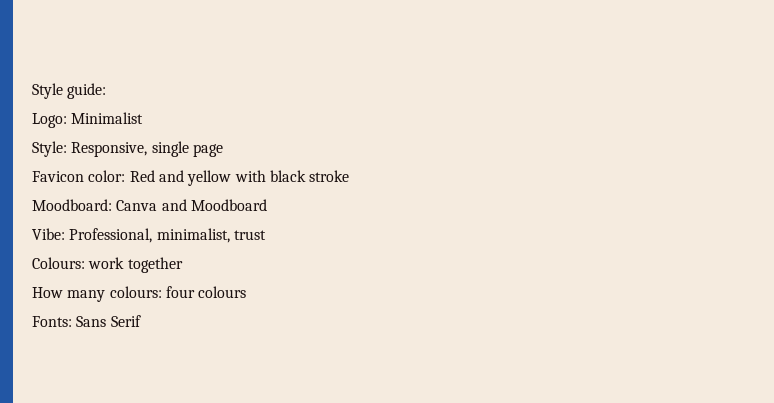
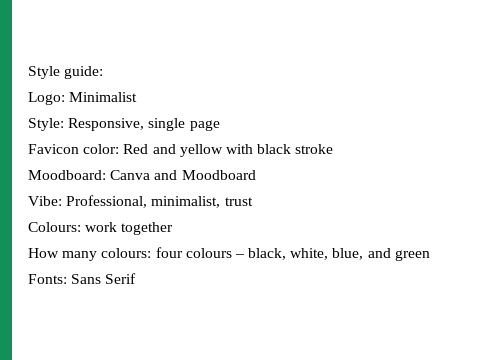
- How many colours: four colours
+ How many colours: four colours – black, white, blue, and green

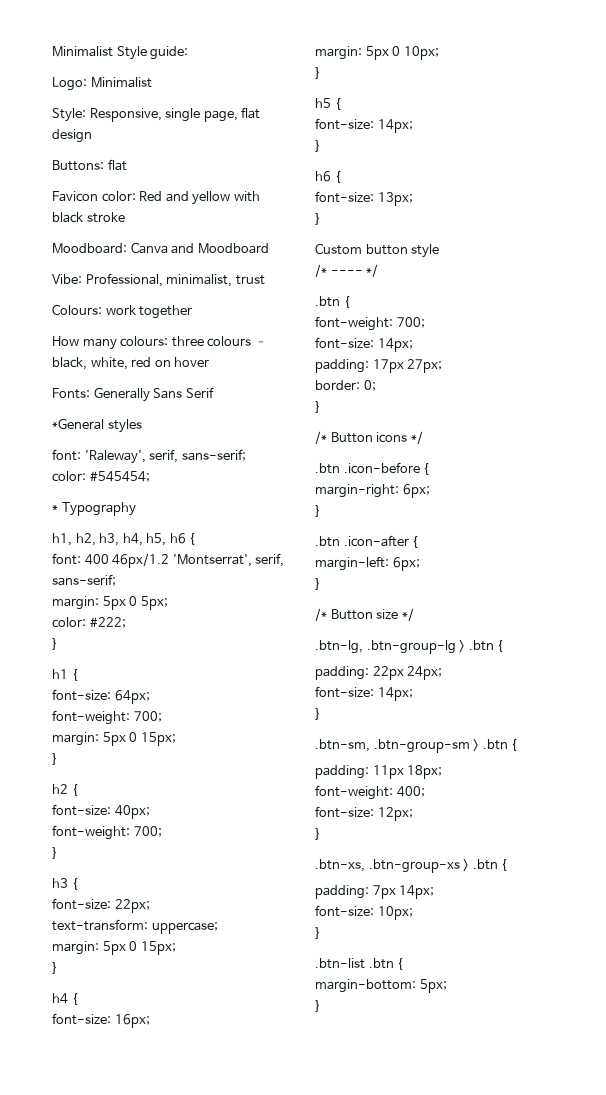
- Style guide:
+ Minimalist Style guide:
- Style: Responsive, single page
+ Style: Responsive, single page, flat design
+ Buttons: flat
- How many colours: four colours – black, white, blue, and green
+ How many colours: three colours – black, white, red on hover
- Fonts: Sans Serif
+ Fonts: Generally Sans Serif
+ *General styles
+ font: 'Raleway', serif, sans-serif;
+ color: #545454;
+ * Typography
+ h1, h2, h3, h4, h5, h6 {
+ font: 400 46px/1.2 'Montserrat', serif, sans-serif;
+ margin: 5px 0 5px;
+ color: #222;
+ }
+ h1 {
+ font-size: 64px;
+ font-weight: 700;
+ margin: 5px 0 15px;
+ }
+ h2 {
+ font-size: 40px;
+ font-weight: 700;
+ }
+ h3 {
+ font-size: 22px;
+ text-transform: uppercase;
+ margin: 5px 0 15px;
+ }
+ h4 {
+ font-size: 16px;
+ margin: 5px 0 10px;
+ }
+ h5 {
+ font-size: 14px;
+ }
+ h6 {
+ font-size: 13px;
+ }
+ Custom button style
+ /* ---- */
+ .btn {
+ font-weight: 700;
+ font-size: 14px;
+ padding: 17px 27px;
+ border: 0;
+ }
+ /* Button icons */
+ .btn .icon-before {
+ margin-right: 6px;
+ }
+ .btn .icon-after {
+ margin-left: 6px;
+ }
+ /* Button size */
+ .btn-lg, .btn-group-lg > .btn {
+ padding: 22px 24px;
+ font-size: 14px;
+ }
+ .btn-sm, .btn-group-sm > .btn {
+ padding: 11px 18px;
+ font-weight: 400;
+ font-size: 12px;
+ }
+ .btn-xs, .btn-group-xs > .btn {
+ padding: 7px 14px;
+ font-size: 10px;
+ }
+ .btn-list .btn {
+ margin-bottom: 5px;
+ }

